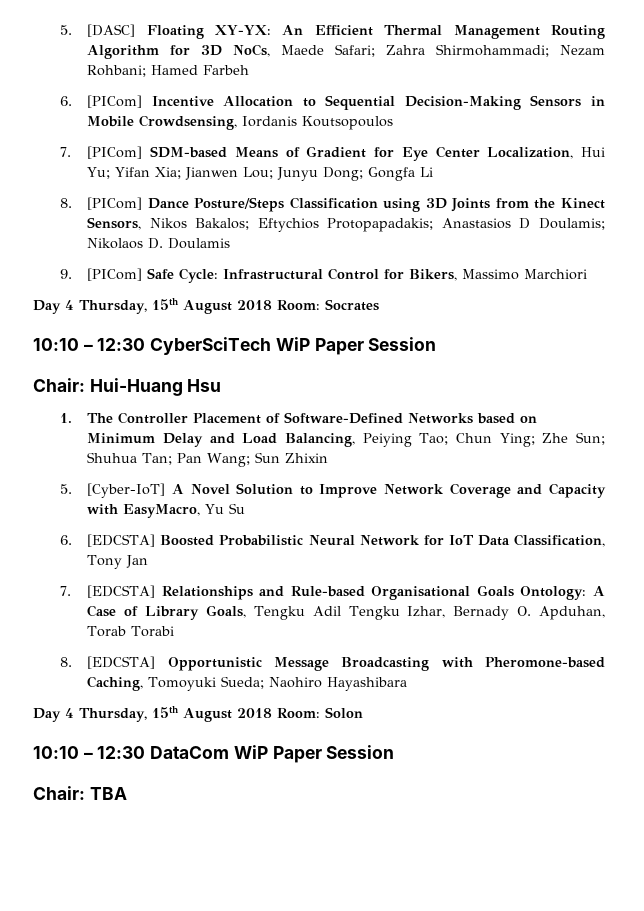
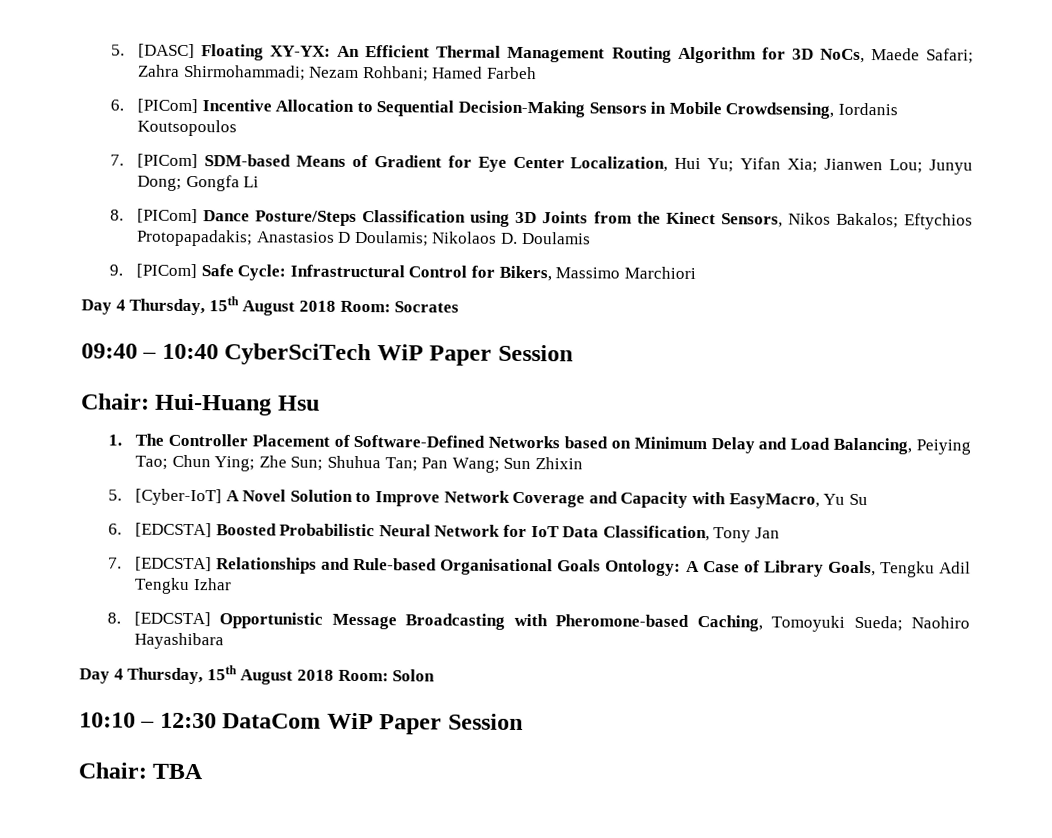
- 10:10 – 12:30 CyberSciTech WiP Paper Session
+ 09:40 – 10:40 CyberSciTech WiP Paper Session
- 7. [EDCSTA] Relationships and Rule-based Organisational Goals Ontology: A Case of Library Goals, Tengku Adil Tengku Izhar, Bernady O. Apduhan, Torab Torabi
+ 7. [EDCSTA] Relationships and Rule-based Organisational Goals Ontology: A Case of Library Goals, Tengku Adil Tengku Izhar

